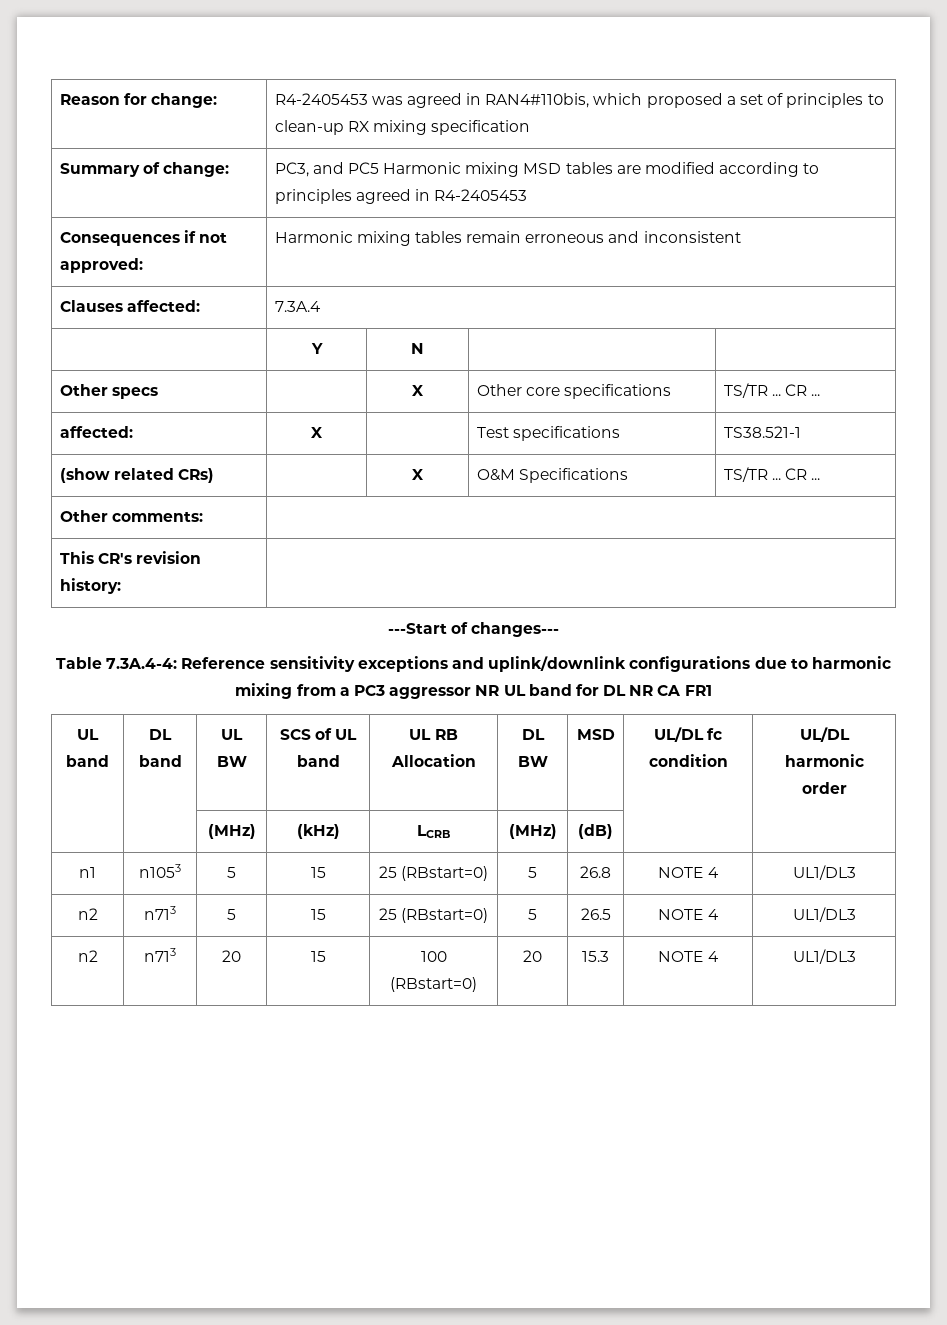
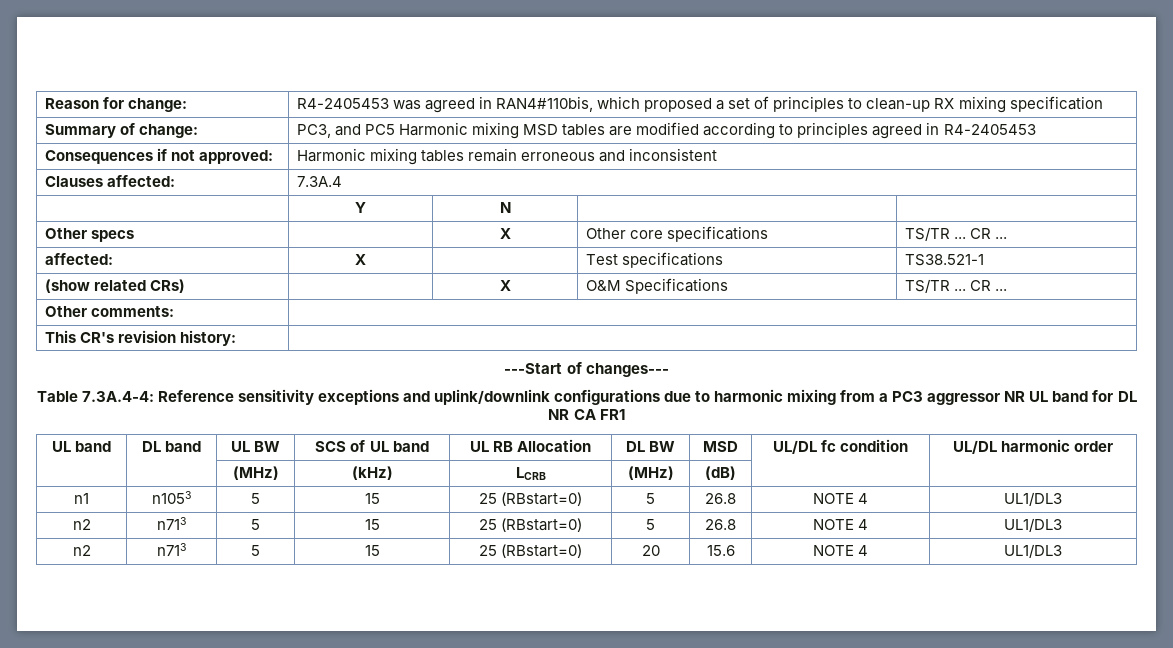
- n2 | n713 | 5 | 15 | 25 (RBstart=0) | 5 | 26.5 | NOTE 4 | UL1/DL3
- n2 | n713 | 20 | 15 | 100 (RBstart=0) | 20 | 15.3 | NOTE 4 | UL1/DL3
+ n2 | n713 | 5 | 15 | 25 (RBstart=0) | 5 | 26.8 | NOTE 4 | UL1/DL3
+ n2 | n713 | 5 | 15 | 25 (RBstart=0) | 20 | 15.6 | NOTE 4 | UL1/DL3

